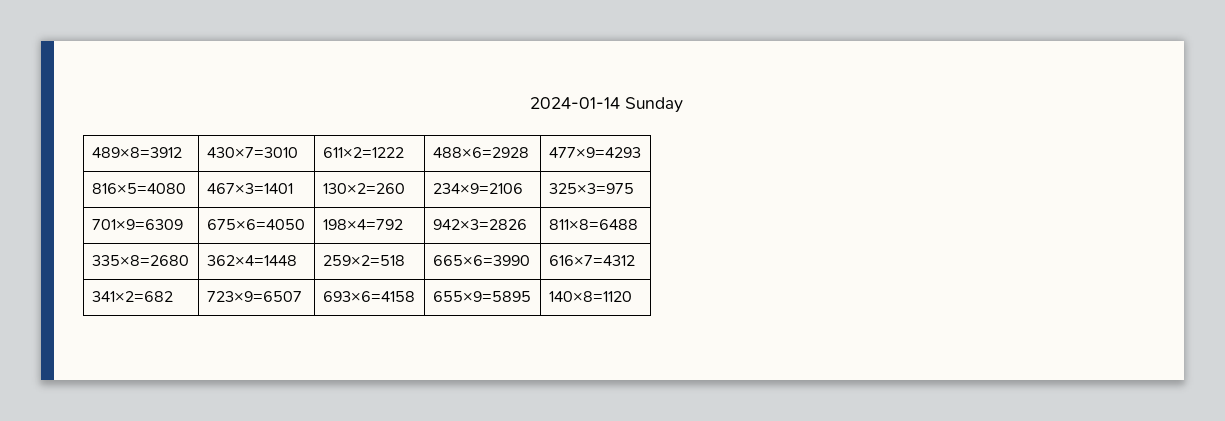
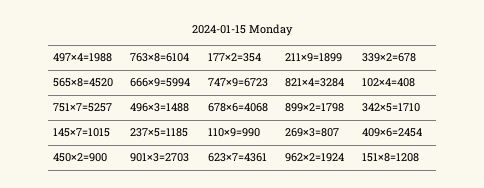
- 2024-01-14 Sunday
- 489×8=3912 | 430×7=3010 | 611×2=1222 | 488×6=2928 | 477×9=4293
- 816×5=4080 | 467×3=1401 | 130×2=260 | 234×9=2106 | 325×3=975
- 701×9=6309 | 675×6=4050 | 198×4=792 | 942×3=2826 | 811×8=6488
- 335×8=2680 | 362×4=1448 | 259×2=518 | 665×6=3990 | 616×7=4312
- 341×2=682 | 723×9=6507 | 693×6=4158 | 655×9=5895 | 140×8=1120
+ 2024-01-15 Monday
+ 497×4=1988 | 763×8=6104 | 177×2=354 | 211×9=1899 | 339×2=678
+ 565×8=4520 | 666×9=5994 | 747×9=6723 | 821×4=3284 | 102×4=408
+ 751×7=5257 | 496×3=1488 | 678×6=4068 | 899×2=1798 | 342×5=1710
+ 145×7=1015 | 237×5=1185 | 110×9=990 | 269×3=807 | 409×6=2454
+ 450×2=900 | 901×3=2703 | 623×7=4361 | 962×2=1924 | 151×8=1208

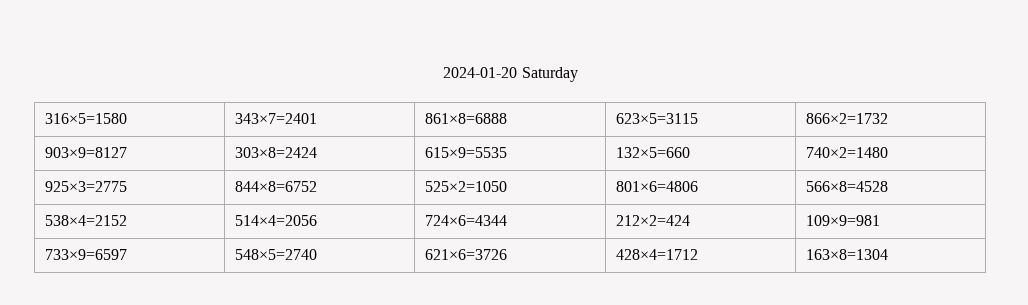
- 2024-01-15 Monday
- 497×4=1988 | 763×8=6104 | 177×2=354 | 211×9=1899 | 339×2=678
- 565×8=4520 | 666×9=5994 | 747×9=6723 | 821×4=3284 | 102×4=408
- 751×7=5257 | 496×3=1488 | 678×6=4068 | 899×2=1798 | 342×5=1710
- 145×7=1015 | 237×5=1185 | 110×9=990 | 269×3=807 | 409×6=2454
- 450×2=900 | 901×3=2703 | 623×7=4361 | 962×2=1924 | 151×8=1208
+ 2024-01-20 Saturday
+ 316×5=1580 | 343×7=2401 | 861×8=6888 | 623×5=3115 | 866×2=1732
+ 903×9=8127 | 303×8=2424 | 615×9=5535 | 132×5=660 | 740×2=1480
+ 925×3=2775 | 844×8=6752 | 525×2=1050 | 801×6=4806 | 566×8=4528
+ 538×4=2152 | 514×4=2056 | 724×6=4344 | 212×2=424 | 109×9=981
+ 733×9=6597 | 548×5=2740 | 621×6=3726 | 428×4=1712 | 163×8=1304

